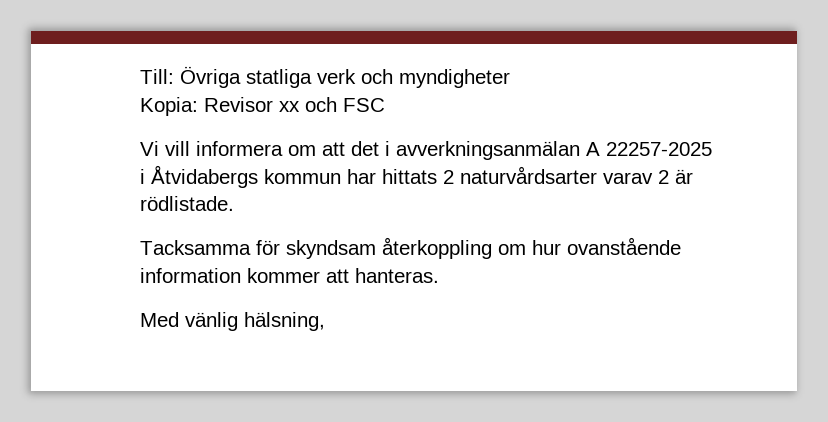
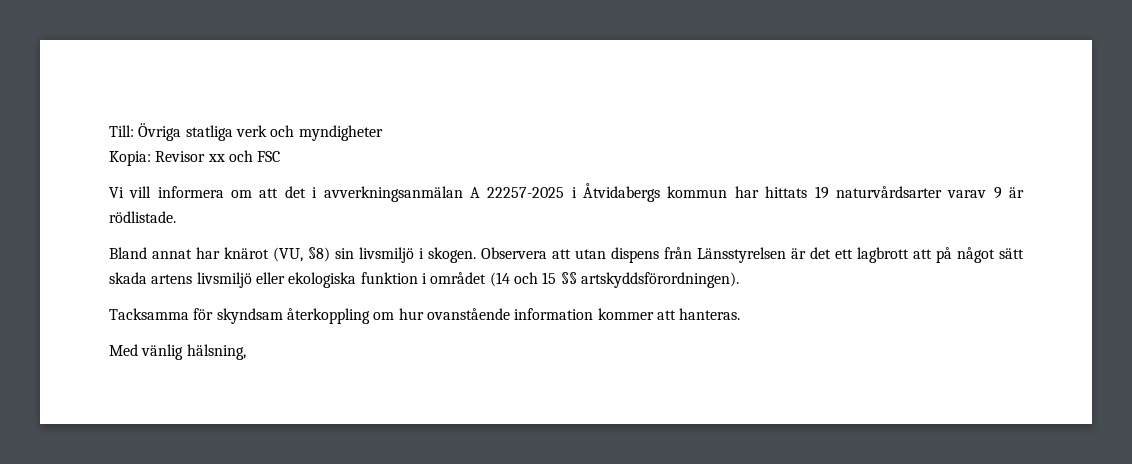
- Vi vill informera om att det i avverkningsanmälan A 22257-2025 i Åtvidabergs kommun har hittats 2 naturvårdsarter varav 2 är rödlistade.
+ Vi vill informera om att det i avverkningsanmälan A 22257-2025 i Åtvidabergs kommun har hittats 19 naturvårdsarter varav 9 är rödlistade.
+ Bland annat har knärot (VU, §8) sin livsmiljö i skogen. Observera att utan dispens från Länsstyrelsen är det ett lagbrott att på något sätt skada artens livsmiljö eller ekologiska funktion i området (14 och 15 §§ artskyddsförordningen).

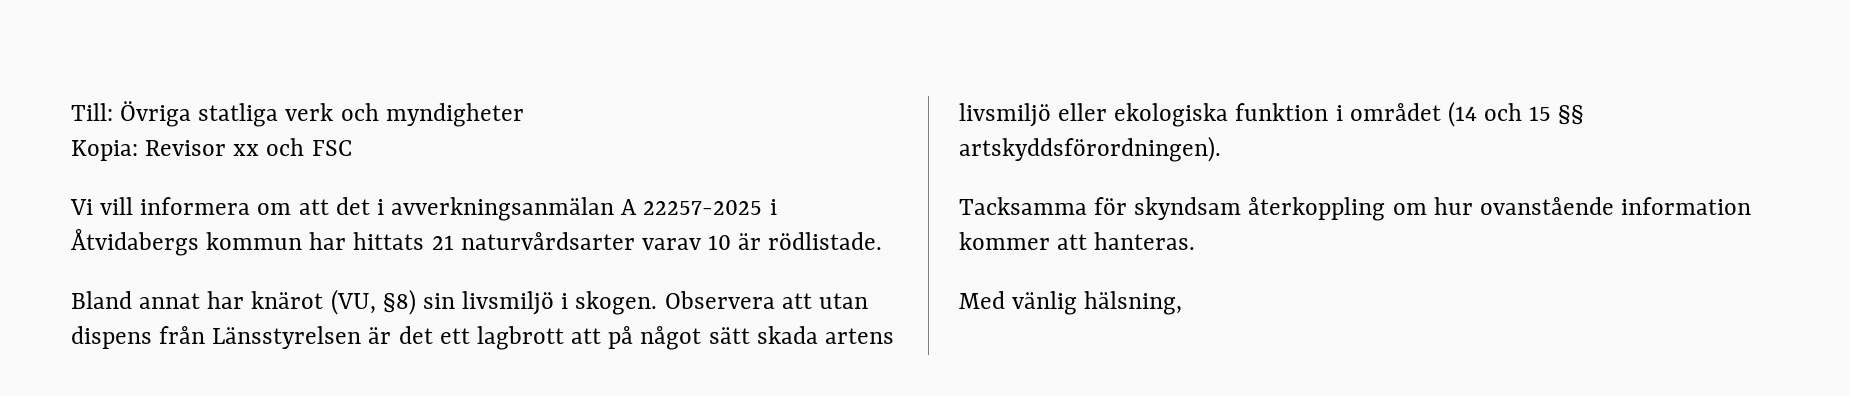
- Vi vill informera om att det i avverkningsanmälan A 22257-2025 i Åtvidabergs kommun har hittats 19 naturvårdsarter varav 9 är rödlistade.
+ Vi vill informera om att det i avverkningsanmälan A 22257-2025 i Åtvidabergs kommun har hittats 21 naturvårdsarter varav 10 är rödlistade.

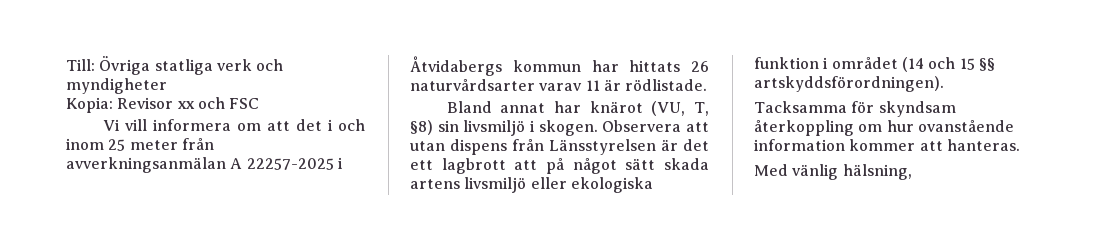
- Vi vill informera om att det i avverkningsanmälan A 22257-2025 i Åtvidabergs kommun har hittats 21 naturvårdsarter varav 10 är rödlistade.
+ Vi vill informera om att det i och inom 25 meter från avverkningsanmälan A 22257-2025 i Åtvidabergs kommun har hittats 26 naturvårdsarter varav 11 är rödlistade.
- Bland annat har knärot (VU, §8) sin livsmiljö i skogen.
+ Bland annat har knärot (VU, T, §8) sin livsmiljö i skogen.

